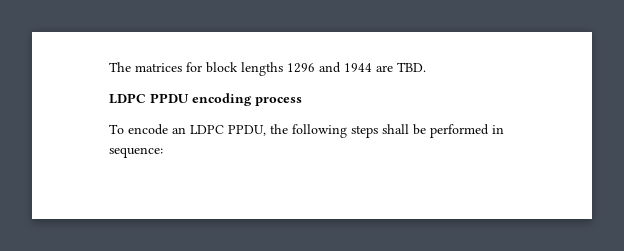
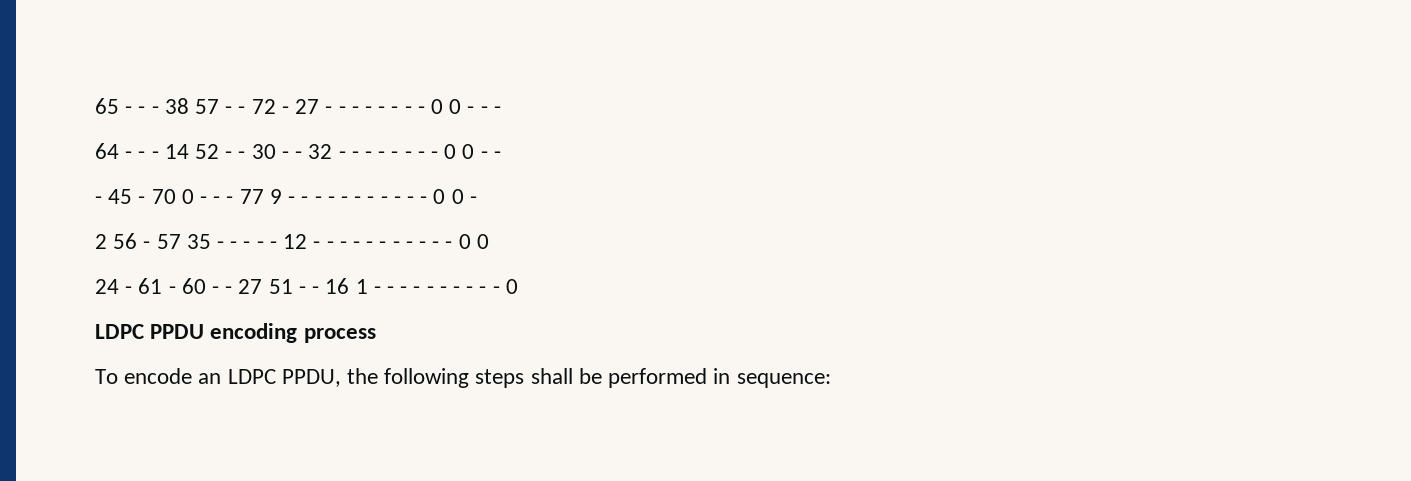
- The matrices for block lengths 1296 and 1944 are TBD.
+ 65 - - - 38 57 - - 72 - 27 - - - - - - - - 0 0 - - -
+ 64 - - - 14 52 - - 30 - - 32 - - - - - - - - 0 0 - -
+ - 45 - 70 0 - - - 77 9 - - - - - - - - - - - 0 0 -
+ 2 56 - 57 35 - - - - - 12 - - - - - - - - - - - 0 0
+ 24 - 61 - 60 - - 27 51 - - 16 1 - - - - - - - - - - 0

